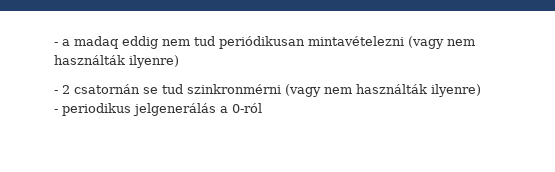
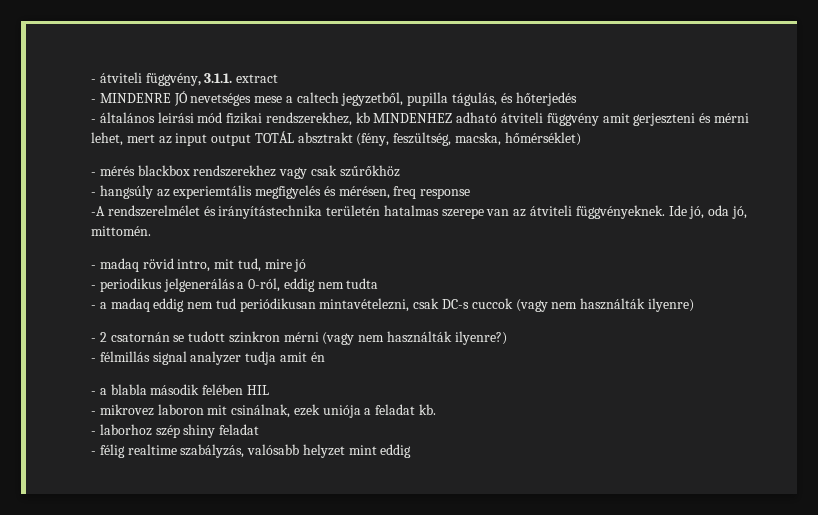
- - a madaq eddig nem tud periódikusan mintavételezni (vagy nem használták ilyenre)
+ - átviteli függvény, 3.1.1. extract
+ - MINDENRE JÓ nevetséges mese a caltech jegyzetből, pupilla tágulás, és hőterjedés
+ - általános leirási mód fizikai rendszerekhez, kb MINDENHEZ adható átviteli függvény amit gerjeszteni és mérni lehet, mert az input output TOTÁL absztrakt (fény, feszültség, macska, hőmérséklet)
+ - mérés blackbox rendszerekhez vagy csak szűrőkhöz
+ - hangsúly az experiemtális megfigyelés és mérésen, freq response
+ -A rendszerelmélet és irányítástechnika területén hatalmas szerepe van az átviteli függvényeknek. Ide jó, oda jó, mittomén.
+ - madaq rövid intro, mit tud, mire jó
+ - periodikus jelgenerálás a 0-ról, eddig nem tudta
+ - a madaq eddig nem tud periódikusan mintavételezni, csak DC-s cuccok (vagy nem használták ilyenre)
- - 2 csatornán se tud szinkronmérni (vagy nem használták ilyenre)
- - periodikus jelgenerálás a 0-ról
+ - 2 csatornán se tudott szinkron mérni (vagy nem használták ilyenre?)
+ - félmillás signal analyzer tudja amit én
+ - a blabla második felében HIL
+ - mikrovez laboron mit csinálnak, ezek uniója a feladat kb.
+ - laborhoz szép shiny feladat
+ - félig realtime szabályzás, valósabb helyzet mint eddig

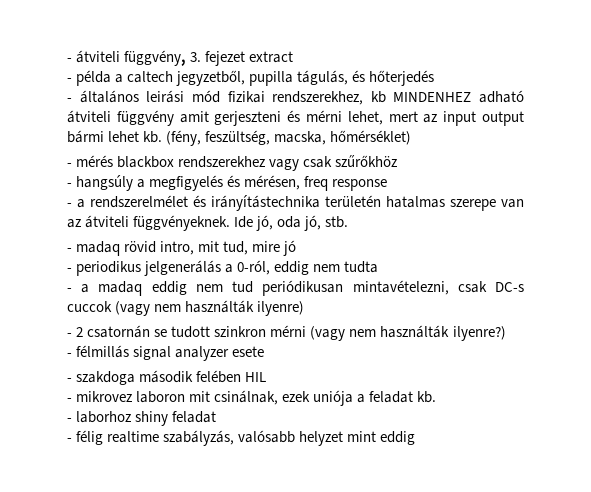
- - átviteli függvény, 3.1.1. extract
+ - átviteli függvény, 3. fejezet extract
- - MINDENRE JÓ nevetséges mese a caltech jegyzetből, pupilla tágulás, és hőterjedés
+ - példa a caltech jegyzetből, pupilla tágulás, és hőterjedés
- - általános leirási mód fizikai rendszerekhez, kb MINDENHEZ adható átviteli függvény amit gerjeszteni és mérni lehet, mert az input output TOTÁL absztrakt (fény, feszültség, macska, hőmérséklet)
+ - általános leirási mód fizikai rendszerekhez, kb MINDENHEZ adható átviteli függvény amit gerjeszteni és mérni lehet, mert az input output bármi lehet kb. (fény, feszültség, macska, hőmérséklet)
- - hangsúly az experiemtális megfigyelés és mérésen, freq response
+ - hangsúly a megfigyelés és mérésen, freq response
- -A rendszerelmélet és irányítástechnika területén hatalmas szerepe van az átviteli függvényeknek.
+ - a rendszerelmélet és irányítástechnika területén hatalmas szerepe van az átviteli függvényeknek.
- Ide jó, oda jó, mittomén.
+ Ide jó, oda jó, stb.
- - félmillás signal analyzer tudja amit én
- - a blabla második felében HIL
+ - félmillás signal analyzer esete
+ - szakdoga második felében HIL
- - laborhoz szép shiny feladat
+ - laborhoz shiny feladat

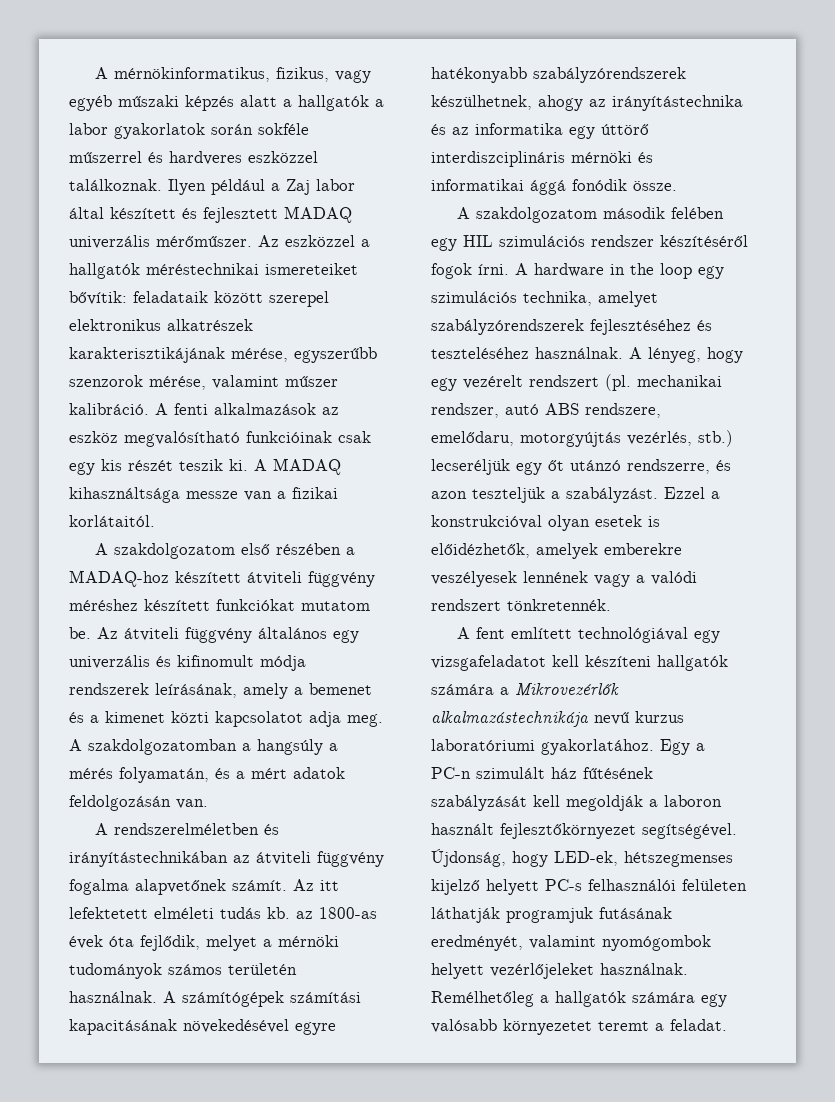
- - átviteli függvény, 3. fejezet extract
- - példa a caltech jegyzetből, pupilla tágulás, és hőterjedés
- - általános leirási mód fizikai rendszerekhez, kb MINDENHEZ adható átviteli függvény amit gerjeszteni és mérni lehet, mert az input output bármi lehet kb. (fény, feszültség, macska, hőmérséklet)
- - mérés blackbox rendszerekhez vagy csak szűrőkhöz
- - hangsúly a megfigyelés és mérésen, freq response
- - a rendszerelmélet és irányítástechnika területén hatalmas szerepe van az átviteli függvényeknek. Ide jó, oda jó, stb.
- - madaq rövid intro, mit tud, mire jó
- - periodikus jelgenerálás a 0-ról, eddig nem tudta
- - a madaq eddig nem tud periódikusan mintavételezni, csak DC-s cuccok (vagy nem használták ilyenre)
- - 2 csatornán se tudott szinkron mérni (vagy nem használták ilyenre?)
- - félmillás signal analyzer esete
- - szakdoga második felében HIL
- - mikrovez laboron mit csinálnak, ezek uniója a feladat kb.
- - laborhoz shiny feladat
- - félig realtime szabályzás, valósabb helyzet mint eddig
+ A mérnökinformatikus, fizikus, vagy egyéb műszaki képzés alatt a hallgatók a labor gyakorlatok során sokféle műszerrel és hardveres eszközzel találkoznak. Ilyen például a Zaj labor által készített és fejlesztett MADAQ univerzális mérőműszer. Az eszközzel a hallgatók méréstechnikai ismereteiket bővítik: feladataik között szerepel elektronikus alkatrészek karakterisztikájának mérése, egyszerűbb szenzorok mérése, valamint műszer kalibráció. A fenti alkalmazások az eszköz megvalósítható funkcióinak csak egy kis részét teszik ki. A MADAQ kihasználtsága messze van a fizikai korlátaitól.
+ A szakdolgozatom első részében a MADAQ-hoz készített átviteli függvény méréshez készített funkciókat mutatom be. Az átviteli függvény általános egy univerzális és kifinomult módja rendszerek leírásának, amely a bemenet és a kimenet közti kapcsolatot adja meg. A szakdolgozatomban a hangsúly a mérés folyamatán, és a mért adatok feldolgozásán van.
+ A rendszerelméletben és irányítástechnikában az átviteli függvény fogalma alapvetőnek számít. Az itt lefektetett elméleti tudás kb. az 1800-as évek óta fejlődik, melyet a mérnöki tudományok számos területén használnak. A számítógépek számítási kapacitásának növekedésével egyre hatékonyabb szabályzórendszerek készülhetnek, ahogy az irányítástechnika és az informatika egy úttörő interdiszciplináris mérnöki és informatikai ággá fonódik össze.
+ A szakdolgozatom második felében egy HIL szimulációs rendszer készítéséről fogok írni. A hardware in the loop egy szimulációs technika, amelyet szabályzórendszerek fejlesztéséhez és teszteléséhez használnak. A lényeg, hogy egy vezérelt rendszert (pl. mechanikai rendszer, autó ABS rendszere, emelődaru, motorgyújtás vezérlés, stb.) lecseréljük egy őt utánzó rendszerre, és azon teszteljük a szabályzást. Ezzel a konstrukcióval olyan esetek is előidézhetők, amelyek emberekre veszélyesek lennének vagy a valódi rendszert tönkretennék.
+ A fent említett technológiával egy vizsgafeladatot kell készíteni hallgatók számára a Mikrovezérlők alkalmazástechnikája nevű kurzus laboratóriumi gyakorlatához. Egy a PC-n szimulált ház fűtésének szabályzását kell megoldják a laboron használt fejlesztőkörnyezet segítségével. Újdonság, hogy LED-ek, hétszegmenses kijelző helyett PC-s felhasználói felületen láthatják programjuk futásának eredményét, valamint nyomógombok helyett vezérlőjeleket használnak. Remélhetőleg a hallgatók számára egy valósabb környezetet teremt a feladat.

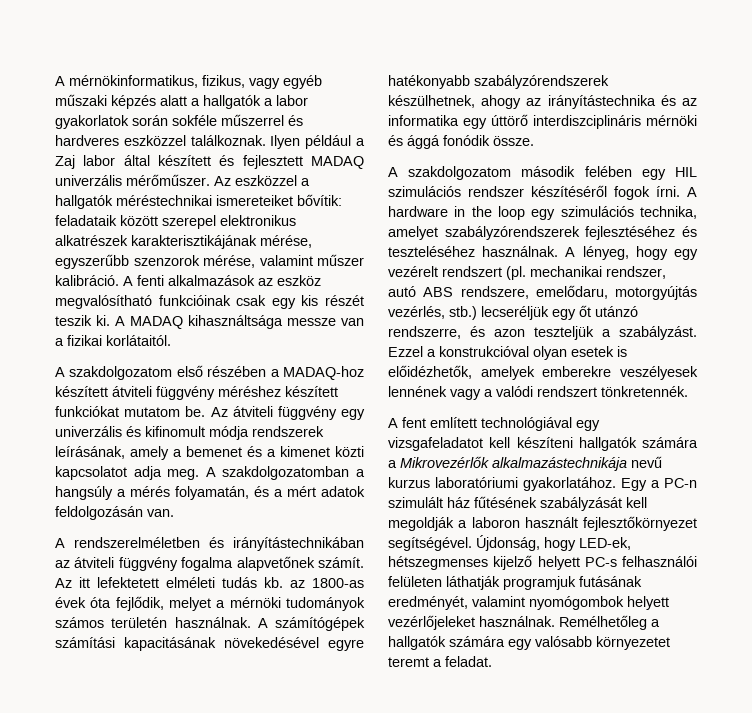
- Az átviteli függvény általános egy univerzális és kifinomult módja rendszerek leírásának, amely a bemenet és a kimenet közti kapcsolatot adja meg.
+ Az átviteli függvény egy univerzális és kifinomult módja rendszerek leírásának, amely a bemenet és a kimenet közti kapcsolatot adja meg.
- A számítógépek számítási kapacitásának növekedésével egyre hatékonyabb szabályzórendszerek készülhetnek, ahogy az irányítástechnika és az informatika egy úttörő interdiszciplináris mérnöki és informatikai ággá fonódik össze.
+ A számítógépek számítási kapacitásának növekedésével egyre hatékonyabb szabályzórendszerek készülhetnek, ahogy az irányítástechnika és az informatika egy úttörő interdiszciplináris mérnöki és ággá fonódik össze.

